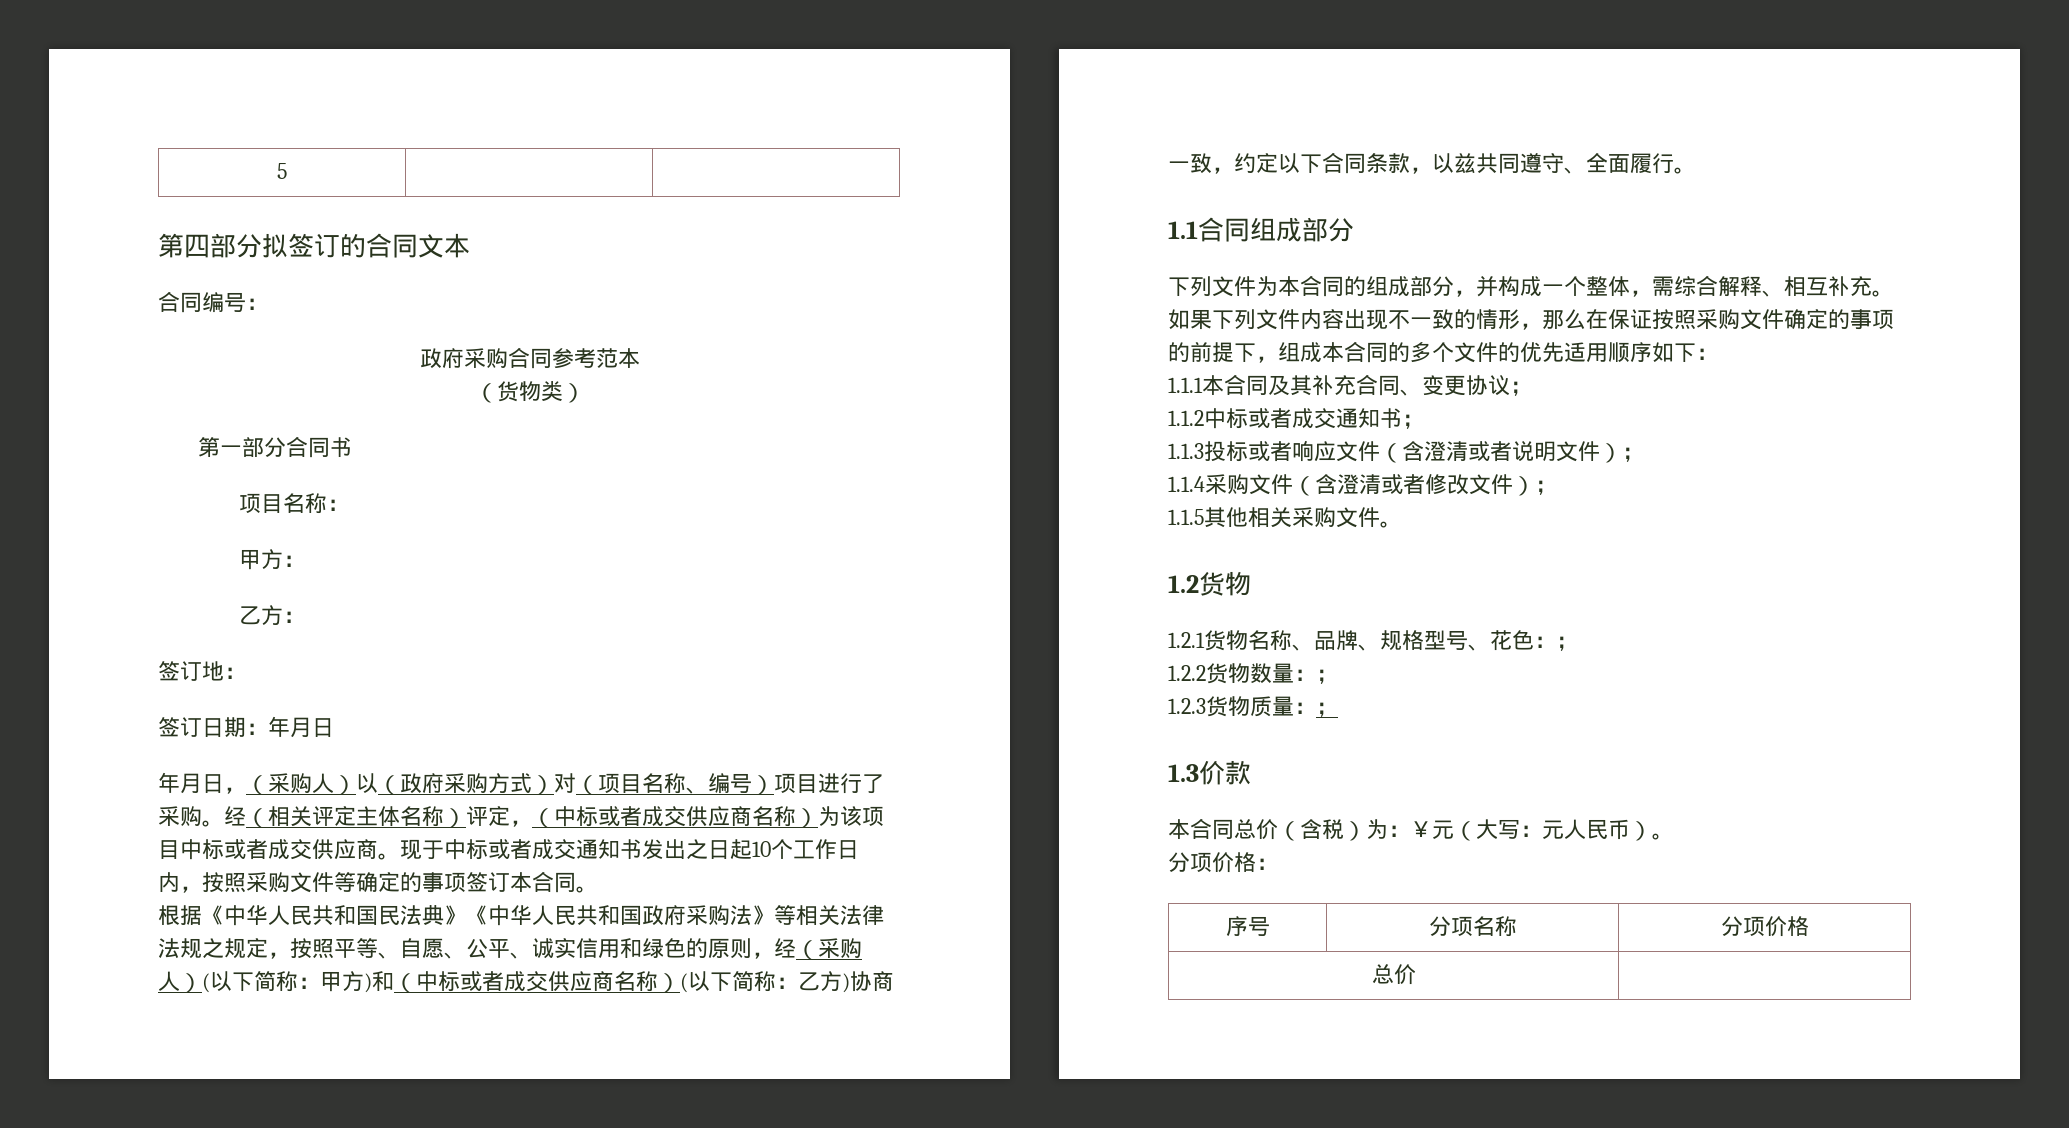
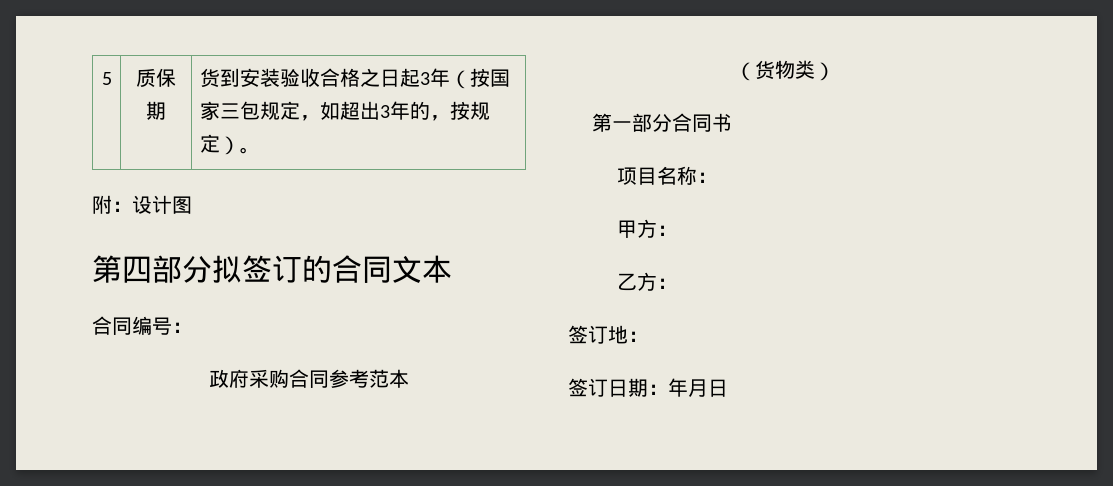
- 5 | |
+ 5 | 质保期 | 货到安装验收合格之日起3年（按国家三包规定，如超出3年的，按规定）。
+ 附：设计图
- 年月日，（采购人）以（政府采购方式）对（项目名称、编号）项目进行了采购。经（相关评定主体名称）评定，（中标或者成交供应商名称）为该项目中标或者成交供应商。现于中标或者成交通知书发出之日起10个工作日内，按照采购文件等确定的事项签订本合同。
- 根据《中华人民共和国民法典》《中华人民共和国政府采购法》等相关法律法规之规定，按照平等、自愿、公平、诚实信用和绿色的原则，经（采购人）(以下简称：甲方)和（中标或者成交供应商名称）(以下简称：乙方)协商一致，约定以下合同条款，以兹共同遵守、全面履行。
- 1.1合同组成部分
- 下列文件为本合同的组成部分，并构成一个整体，需综合解释、相互补充。如果下列文件内容出现不一致的情形，那么在保证按照采购文件确定的事项的前提下，组成本合同的多个文件的优先适用顺序如下：
- 1.1.1本合同及其补充合同、变更协议；
- 1.1.2中标或者成交通知书；
- 1.1.3投标或者响应文件（含澄清或者说明文件）；
- 1.1.4采购文件（含澄清或者修改文件）；
- 1.1.5其他相关采购文件。
- 1.2货物
- 1.2.1货物名称、品牌、规格型号、花色：；
- 1.2.2货物数量：；
- 1.2.3货物质量：；
- 1.3价款
- 本合同总价（含税）为：￥元（大写：元人民币）。
- 分项价格：
- 序号 | 分项名称 | 分项价格
- 总价 |

